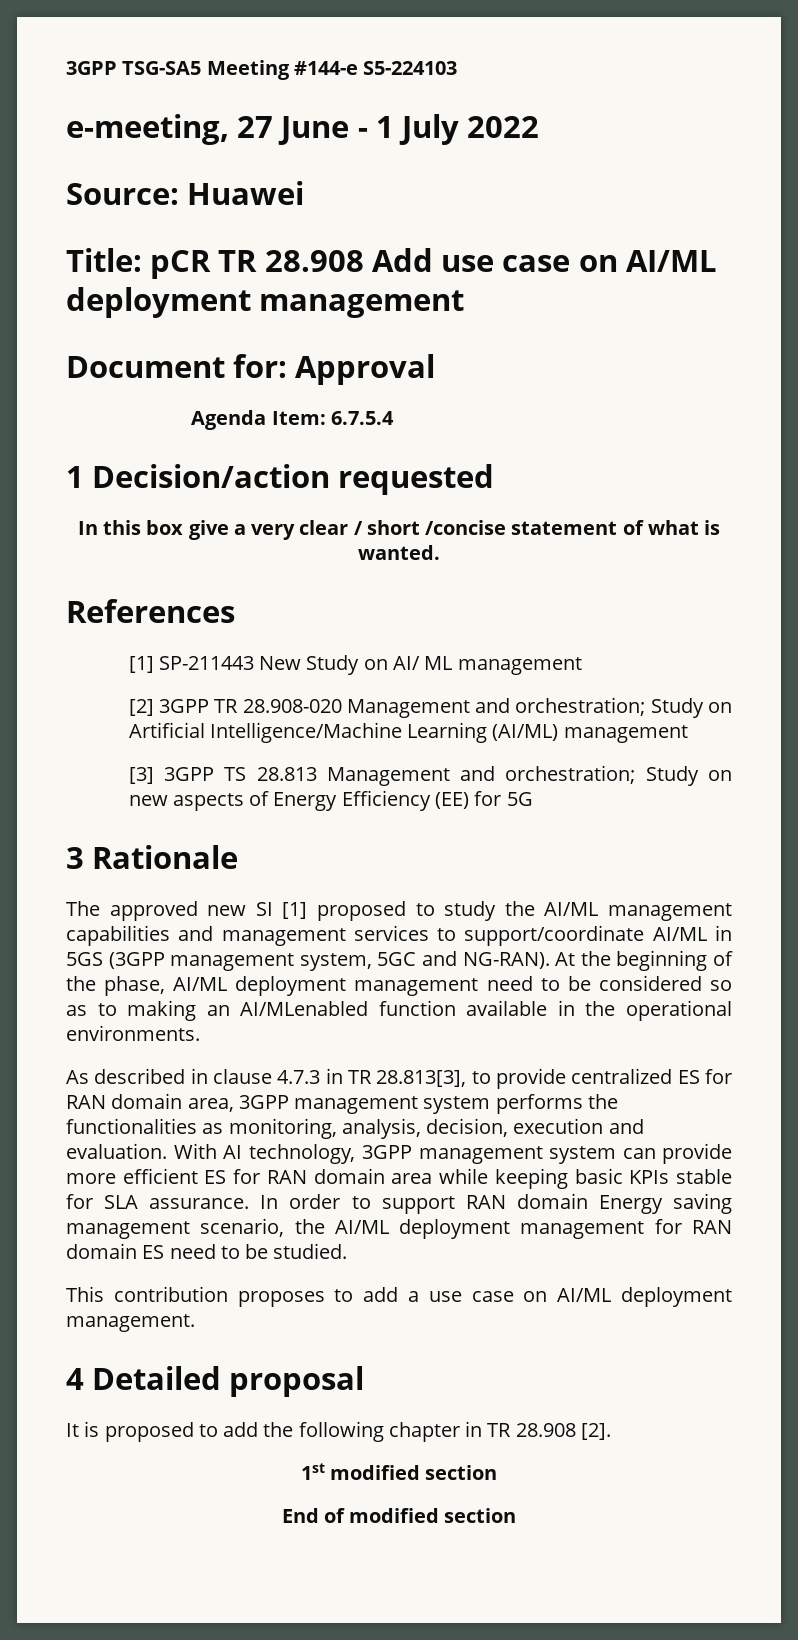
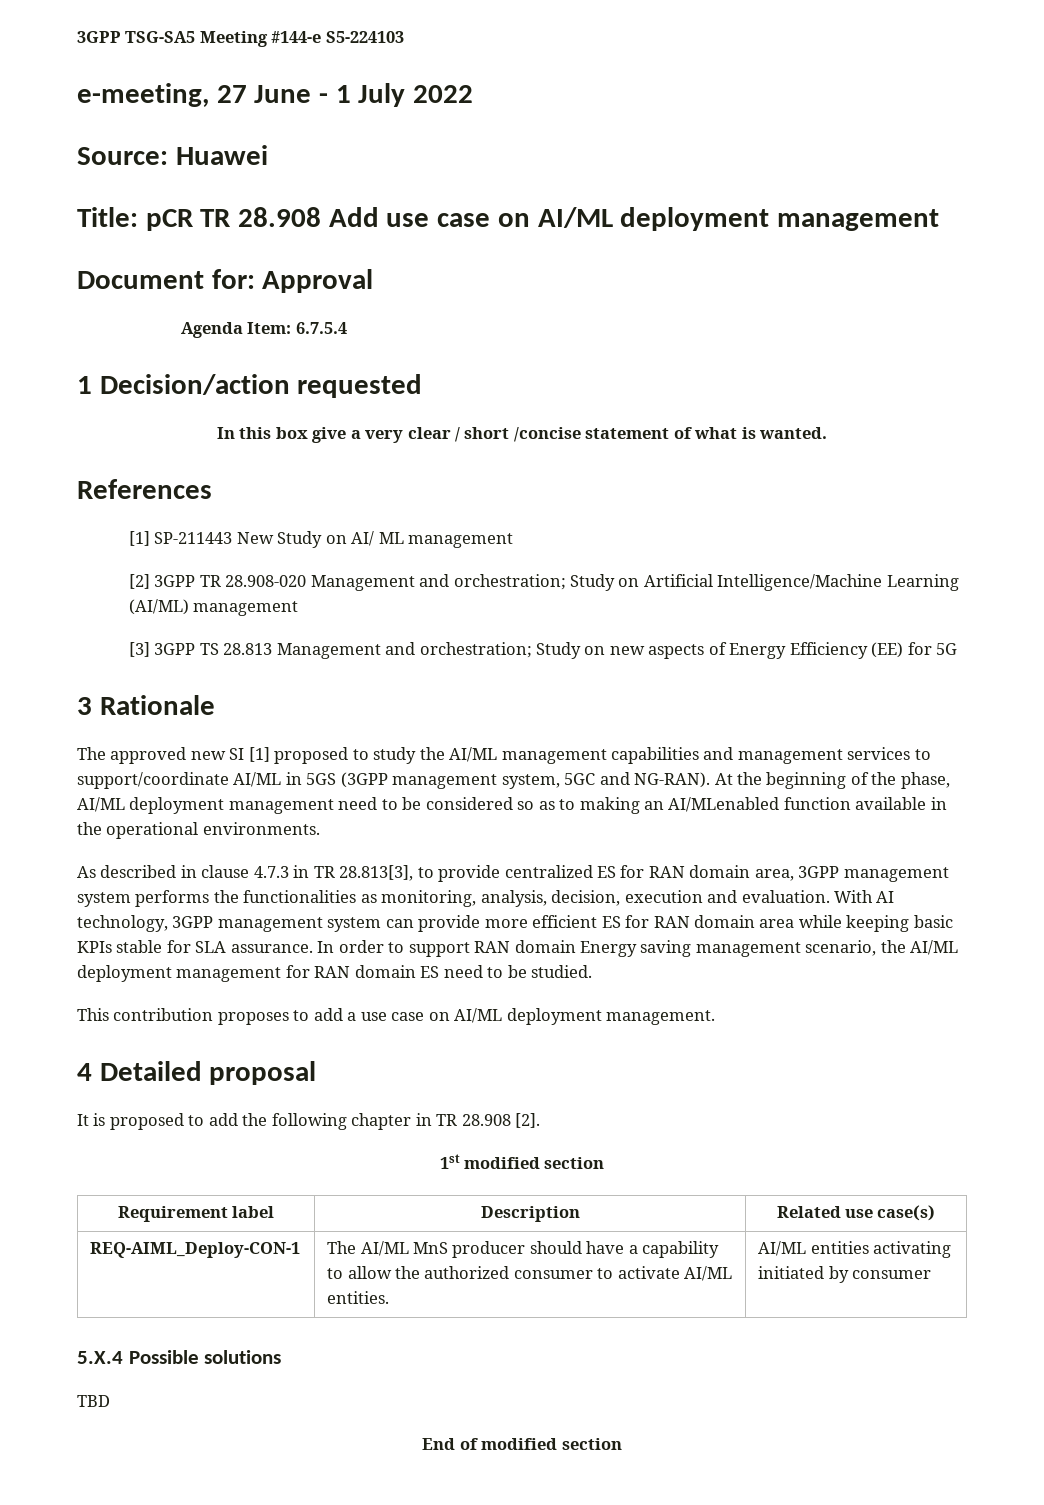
+ Requirement label | Description | Related use case(s)
+ REQ-AIML_Deploy-CON-1 | The AI/ML MnS producer should have a capability to allow the authorized consumer to activate AI/ML entities. | AI/ML entities activating initiated by consumer
+ 5.X.4 Possible solutions
+ TBD

